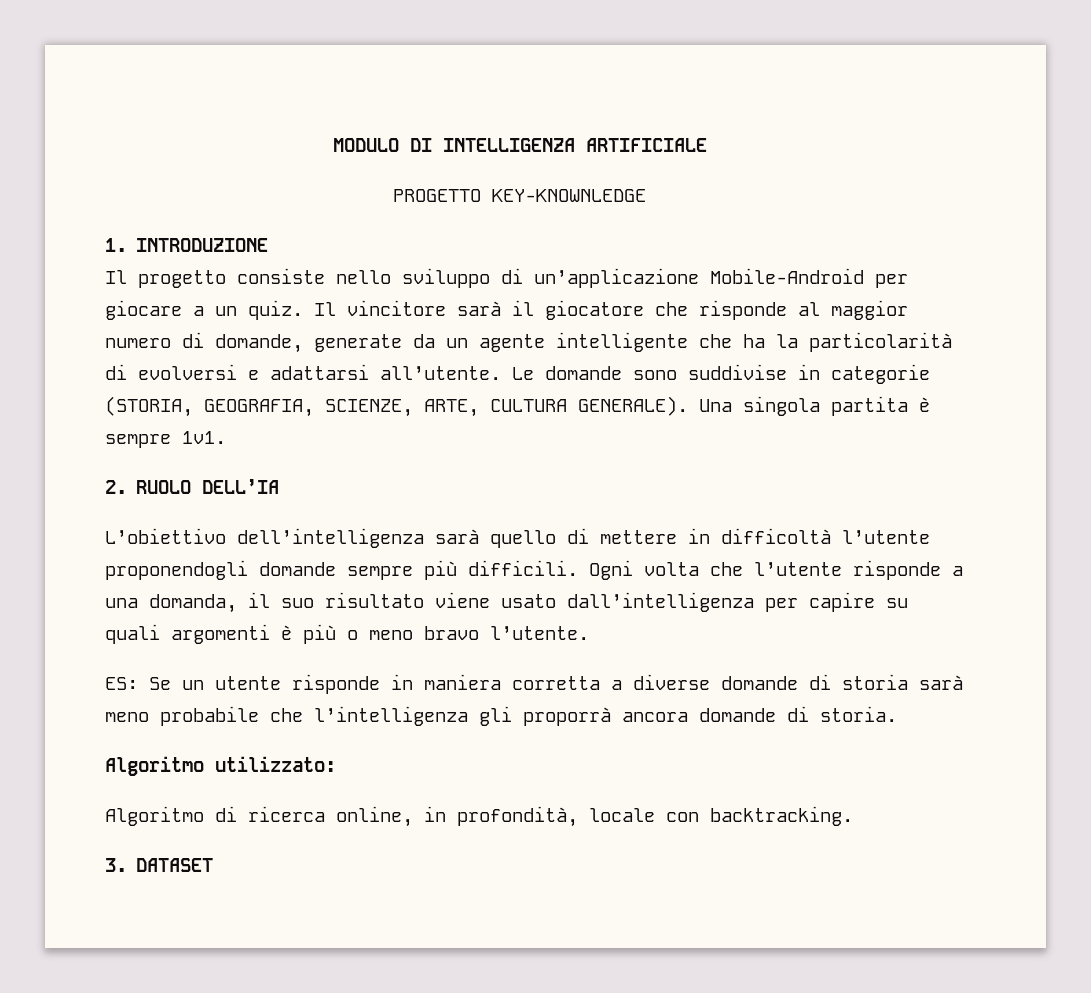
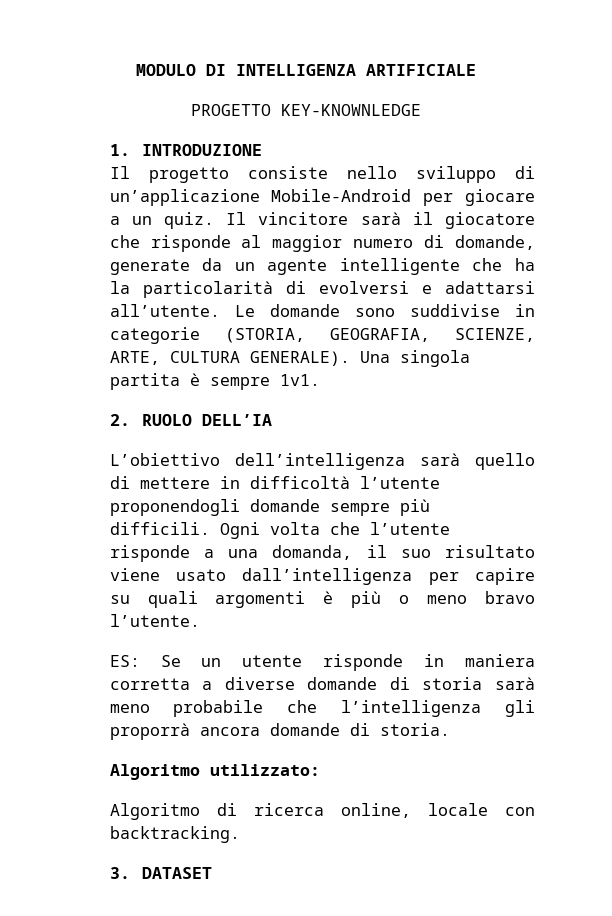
- Algoritmo di ricerca online, in profondità, locale con backtracking.
+ Algoritmo di ricerca online, locale con backtracking.

